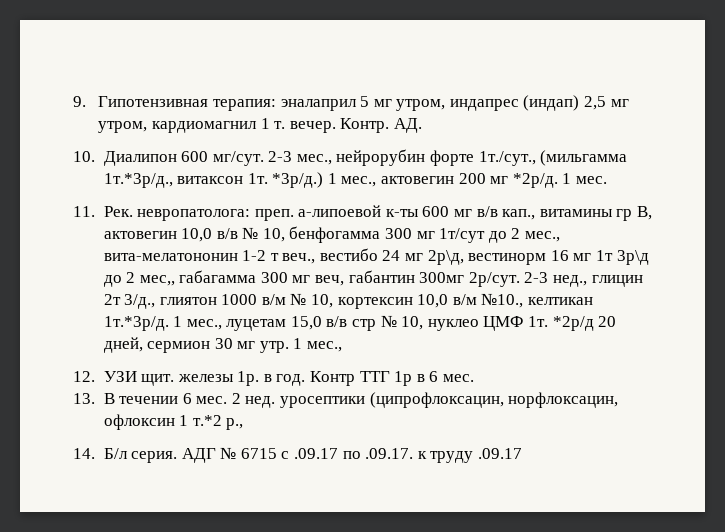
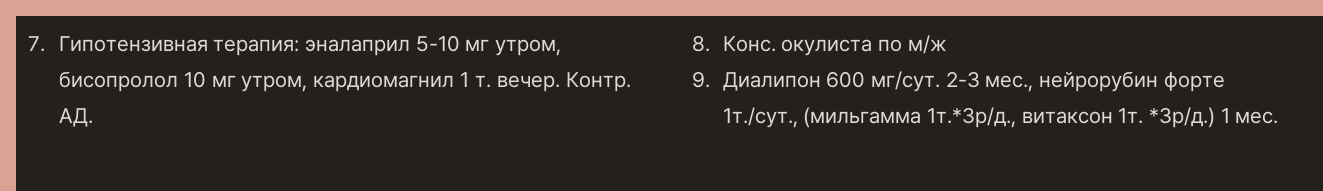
- 9. Гипотензивная терапия: эналаприл 5 мг утром, индапрес (индап) 2,5 мг утром, кардиомагнил 1 т. вечер.
+ 7. Гипотензивная терапия: эналаприл 5-10 мг утром, бисопролол 10 мг утром, кардиомагнил 1 т. вечер.
- 10. Диалипон 600 мг/сут.
+ 8. Конс. окулиста по м/ж
+ 9. Диалипон 600 мг/сут.
- 1 мес., актовегин 200 мг *2р/д. 1 мес.
- 11. Рек. невропатолога: преп. а-липоевой к-ты 600 мг в/в кап., витамины гр В, актовегин 10,0 в/в № 10, бенфогамма 300 мг 1т/сут до 2 мес., вита-мелатононин 1-2 т веч., вестибо 24 мг 2р\д, вестинорм 16 мг 1т 3р\д до 2 мес,, габагамма 300 мг веч, габантин 300мг 2р/сут. 2-3 нед., глицин 2т 3/д., глиятон 1000 в/м № 10, кортексин 10,0 в/м №10., келтикан 1т.*3р/д. 1 мес., луцетам 15,0 в/в стр № 10, нуклео ЦМФ 1т. *2р/д 20 дней, сермион 30 мг утр. 1 мес.,
- 12. УЗИ щит. железы 1р. в год. Контр ТТГ 1р в 6 мес.
- 13. В течении 6 мес. 2 нед. уросептики (ципрофлоксацин, норфлоксацин, офлоксин 1 т.*2 р.,
- 14. Б/л серия. АДГ № 6715 с .09.17 по .09.17. к труду .09.17
+ 1 мес.

